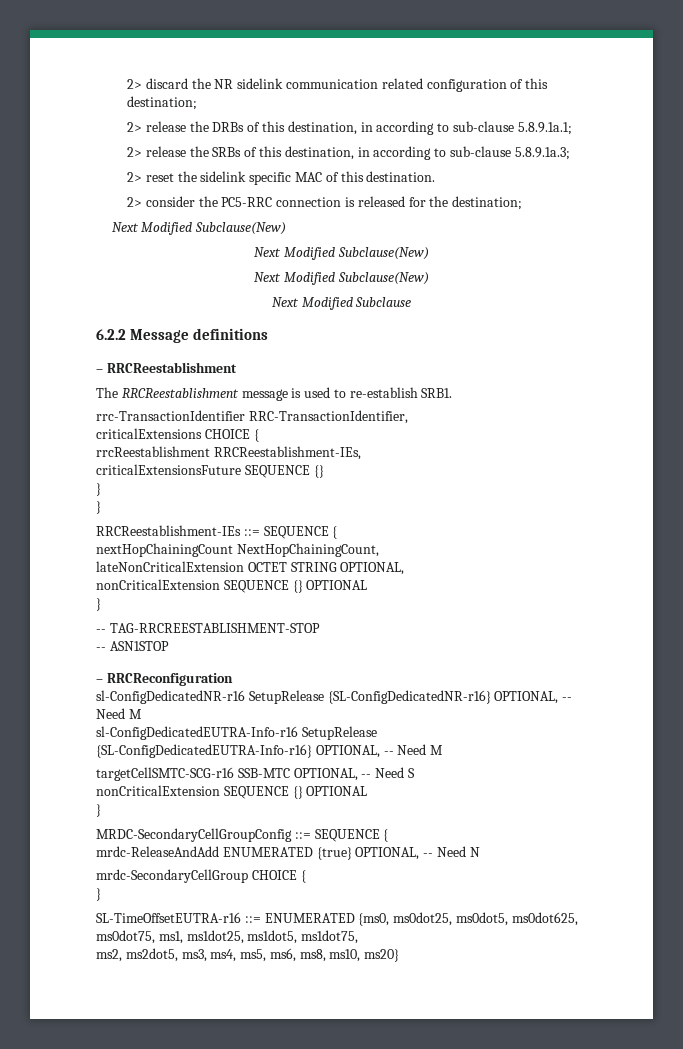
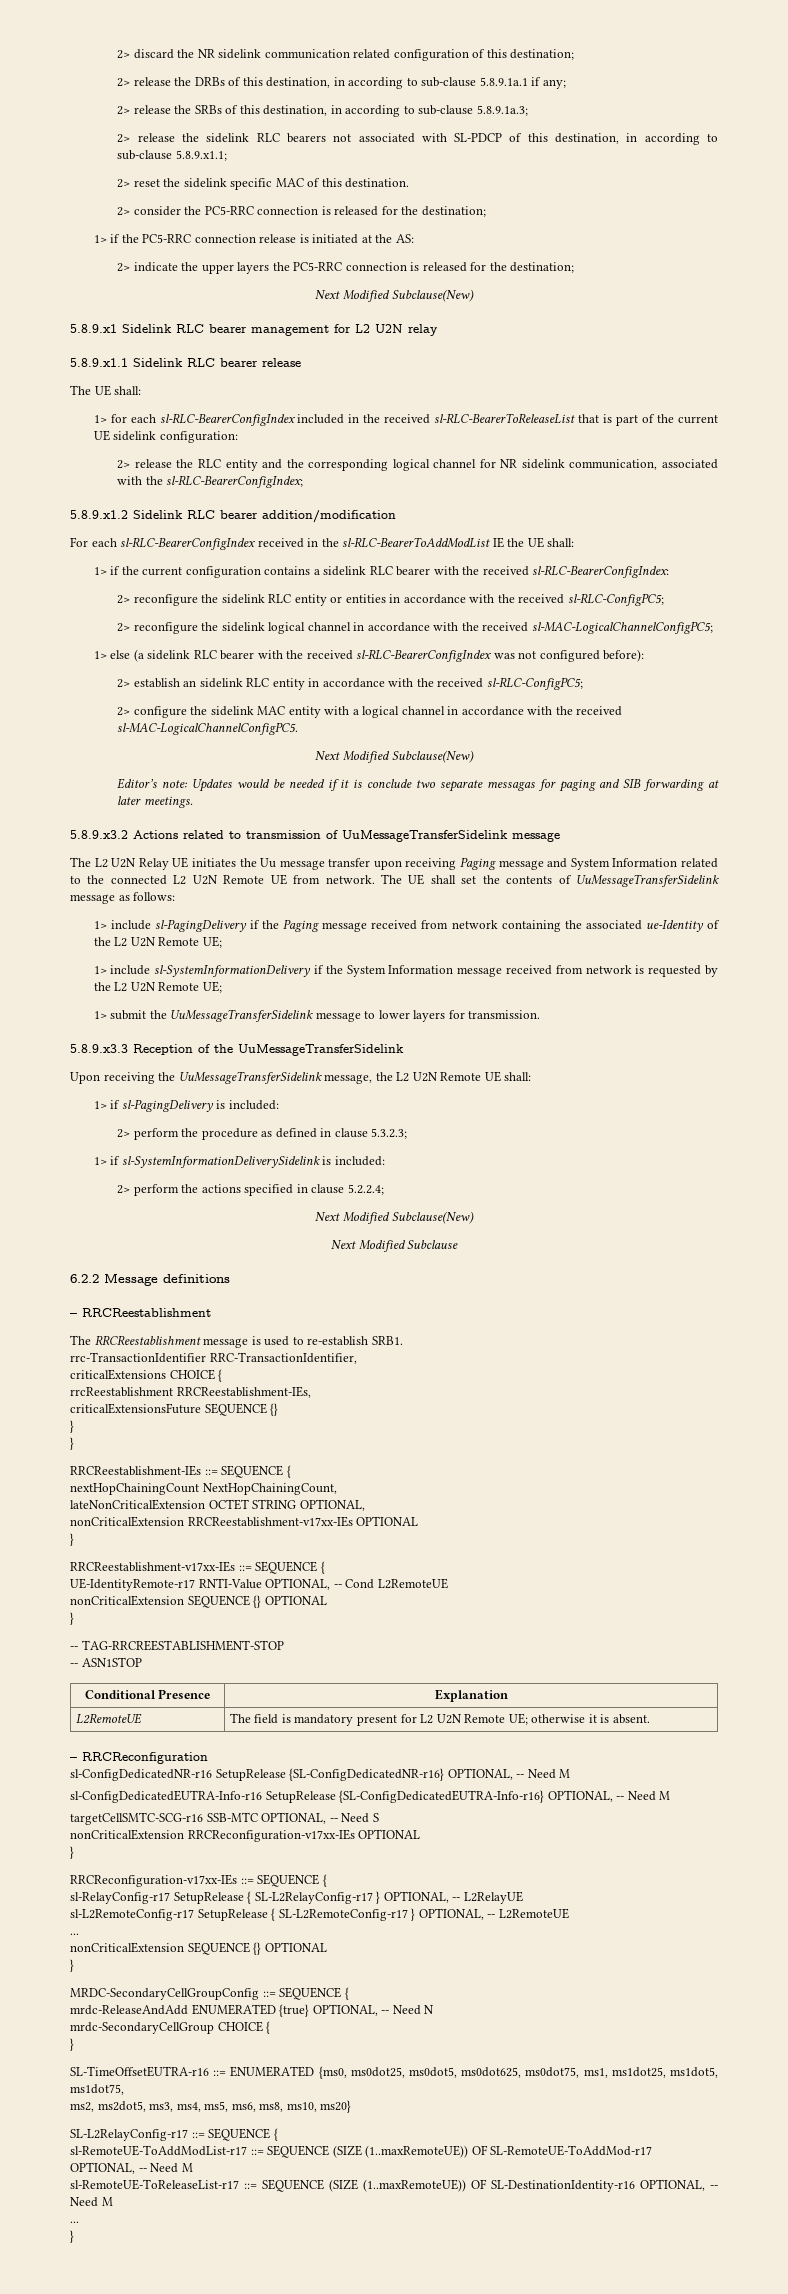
- 2> release the DRBs of this destination, in according to sub-clause 5.8.9.1a.1;
+ 2> release the DRBs of this destination, in according to sub-clause 5.8.9.1a.1 if any;
+ 2> release the sidelink RLC bearers not associated with SL-PDCP of this destination, in according to sub-clause 5.8.9.x1.1;
  2> consider the PC5-RRC connection is released for the destination;
+ 1> if the PC5-RRC connection release is initiated at the AS:
+ 2> indicate the upper layers the PC5-RRC connection is released for the destination;
  Next Modified Subclause(New)
+ 5.8.9.x1 Sidelink RLC bearer management for L2 U2N relay
+ 5.8.9.x1.1 Sidelink RLC bearer release
+ The UE shall:
+ 1> for each sl-RLC-BearerConfigIndex included in the received sl-RLC-BearerToReleaseList that is part of the current UE sidelink configuration:
+ 2> release the RLC entity and the corresponding logical channel for NR sidelink communication, associated with the sl-RLC-BearerConfigIndex;
+ 5.8.9.x1.2 Sidelink RLC bearer addition/modification
+ For each sl-RLC-BearerConfigIndex received in the sl-RLC-BearerToAddModList IE the UE shall:
+ 1> if the current configuration contains a sidelink RLC bearer with the received sl-RLC-BearerConfigIndex:
+ 2> reconfigure the sidelink RLC entity or entities in accordance with the received sl-RLC-ConfigPC5;
+ 2> reconfigure the sidelink logical channel in accordance with the received sl-MAC-LogicalChannelConfigPC5;
+ 1> else (a sidelink RLC bearer with the received sl-RLC-BearerConfigIndex was not configured before):
+ 2> establish an sidelink RLC entity in accordance with the received sl-RLC-ConfigPC5;
+ 2> configure the sidelink MAC entity with a logical channel in accordance with the received sl-MAC-LogicalChannelConfigPC5.
  Next Modified Subclause(New)
+ Editor’s note: Updates would be needed if it is conclude two separate messagas for paging and SIB forwarding at later meetings.
+ 5.8.9.x3.2 Actions related to transmission of UuMessageTransferSidelink message
+ The L2 U2N Relay UE initiates the Uu message transfer upon receiving Paging message and System Information related to the connected L2 U2N Remote UE from network. The UE shall set the contents of UuMessageTransferSidelink message as follows:
+ 1> include sl-PagingDelivery if the Paging message received from network containing the associated ue-Identity of the L2 U2N Remote UE;
+ 1> include sl-SystemInformationDelivery if the System Information message received from network is requested by the L2 U2N Remote UE;
+ 1> submit the UuMessageTransferSidelink message to lower layers for transmission.
+ 5.8.9.x3.3 Reception of the UuMessageTransferSidelink
+ Upon receiving the UuMessageTransferSidelink message, the L2 U2N Remote UE shall:
+ 1> if sl-PagingDelivery is included:
+ 2> perform the procedure as defined in clause 5.3.2.3;
+ 1> if sl-SystemInformationDeliverySidelink is included:
+ 2> perform the actions specified in clause 5.2.2.4;
+ nonCriticalExtension RRCReestablishment-v17xx-IEs OPTIONAL
+ }
+ RRCReestablishment-v17xx-IEs ::= SEQUENCE {
+ UE-IdentityRemote-r17 RNTI-Value OPTIONAL, -- Cond L2RemoteUE
+ Conditional Presence | Explanation
+ L2RemoteUE | The field is mandatory present for L2 U2N Remote UE; otherwise it is absent.
+ nonCriticalExtension RRCReconfiguration-v17xx-IEs OPTIONAL
+ }
+ RRCReconfiguration-v17xx-IEs ::= SEQUENCE {
+ sl-RelayConfig-r17 SetupRelease { SL-L2RelayConfig-r17 } OPTIONAL, -- L2RelayUE
+ sl-L2RemoteConfig-r17 SetupRelease { SL-L2RemoteConfig-r17 } OPTIONAL, -- L2RemoteUE
+ ...
+ SL-L2RelayConfig-r17 ::= SEQUENCE {
+ sl-RemoteUE-ToAddModList-r17 ::= SEQUENCE (SIZE (1..maxRemoteUE)) OF SL-RemoteUE-ToAddMod-r17 OPTIONAL, -- Need M
+ sl-RemoteUE-ToReleaseList-r17 ::= SEQUENCE (SIZE (1..maxRemoteUE)) OF SL-DestinationIdentity-r16 OPTIONAL, -- Need M
+ ...
+ }

